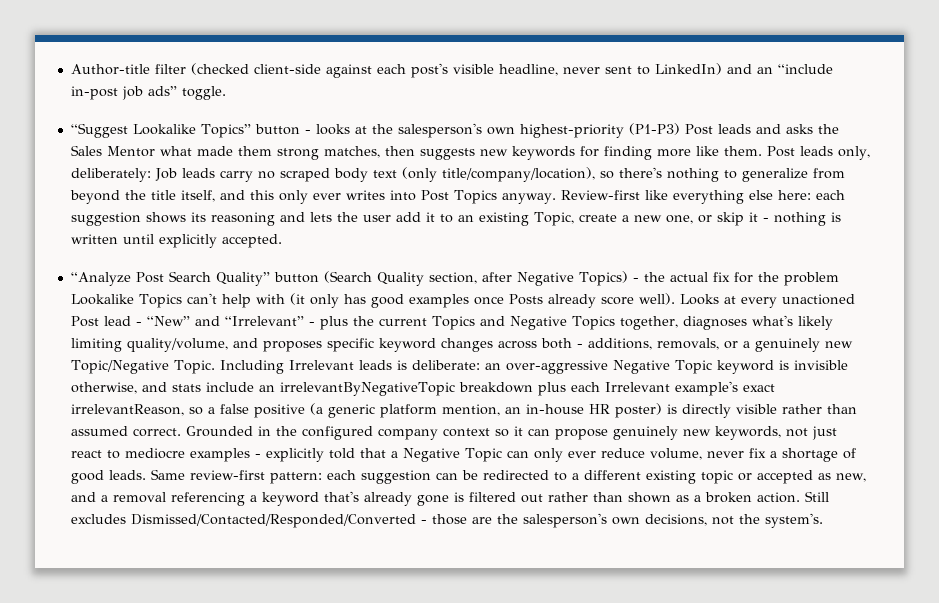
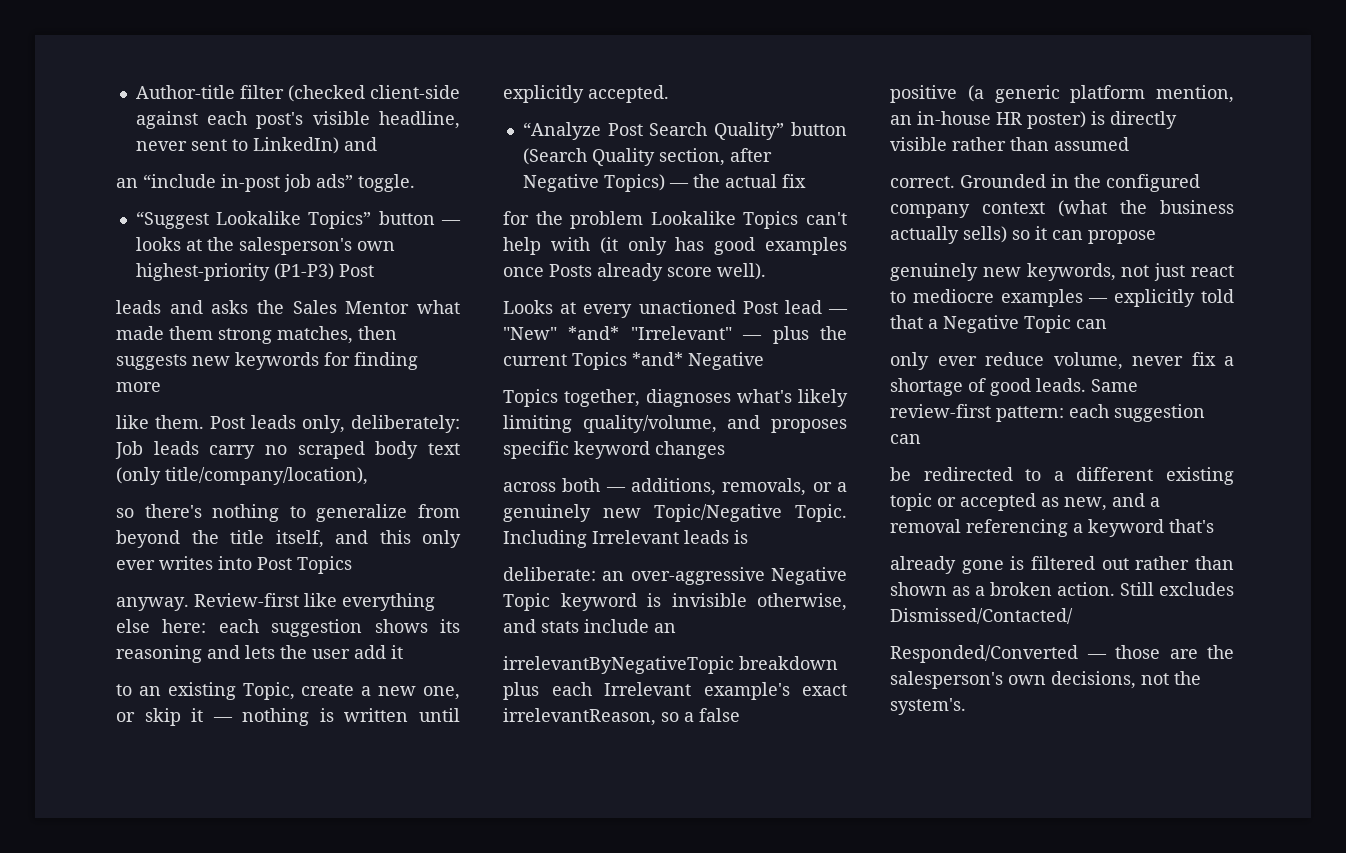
- Author-title filter (checked client-side against each post's visible headline, never sent to LinkedIn) and an “include in-post job ads” toggle.
+ Author-title filter (checked client-side against each post's visible headline, never sent to LinkedIn) and
+ an “include in-post job ads” toggle.
- “Suggest Lookalike Topics” button - looks at the salesperson's own highest-priority (P1-P3) Post leads and asks the Sales Mentor what made them strong matches, then suggests new keywords for finding more like them.
+ “Suggest Lookalike Topics” button — looks at the salesperson's own highest-priority (P1-P3) Post
+ leads and asks the Sales Mentor what made them strong matches, then suggests new keywords for finding more
+ like them.
- Post leads only, deliberately: Job leads carry no scraped body text (only title/company/location), so there's nothing to generalize from beyond the title itself, and this only ever writes into Post Topics anyway.
+ Post leads only, deliberately: Job leads carry no scraped body text (only title/company/location),
+ so there's nothing to generalize from beyond the title itself, and this only ever writes into Post Topics
+ anyway.
- Review-first like everything else here: each suggestion shows its reasoning and lets the user add it to an existing Topic, create a new one, or skip it - nothing is written until explicitly accepted.
+ Review-first like everything else here: each suggestion shows its reasoning and lets the user add it
+ to an existing Topic, create a new one, or skip it — nothing is written until explicitly accepted.
- “Analyze Post Search Quality” button (Search Quality section, after Negative Topics) - the actual fix for the problem Lookalike Topics can't help with (it only has good examples once Posts already score well). Looks at every unactioned Post lead - “New” and “Irrelevant” - plus the current Topics and Negative Topics together, diagnoses what's likely limiting quality/volume, and proposes specific keyword changes across both - additions, removals, or a genuinely new Topic/Negative Topic.
+ “Analyze Post Search Quality” button (Search Quality section, after Negative Topics) — the actual fix
+ for the problem Lookalike Topics can't help with (it only has good examples once Posts already score well).
+ Looks at every unactioned Post lead — "New" *and* "Irrelevant" — plus the current Topics *and* Negative
+ Topics together, diagnoses what's likely limiting quality/volume, and proposes specific keyword changes
+ across both — additions, removals, or a genuinely new Topic/Negative Topic.
- Including Irrelevant leads is deliberate: an over-aggressive Negative Topic keyword is invisible otherwise, and stats include an irrelevantByNegativeTopic breakdown plus each Irrelevant example's exact irrelevantReason, so a false positive (a generic platform mention, an in-house HR poster) is directly visible rather than assumed correct.
+ Including Irrelevant leads is
+ deliberate: an over-aggressive Negative Topic keyword is invisible otherwise, and stats include an
+ irrelevantByNegativeTopic breakdown plus each Irrelevant example's exact irrelevantReason, so a false
+ positive (a generic platform mention, an in-house HR poster) is directly visible rather than assumed
+ correct.
- Grounded in the configured company context so it can propose genuinely new keywords, not just react to mediocre examples - explicitly told that a Negative Topic can only ever reduce volume, never fix a shortage of good leads.
+ Grounded in the configured company context (what the business actually sells) so it can propose
+ genuinely new keywords, not just react to mediocre examples — explicitly told that a Negative Topic can
+ only ever reduce volume, never fix a shortage of good leads.
- Same review-first pattern: each suggestion can be redirected to a different existing topic or accepted as new, and a removal referencing a keyword that's already gone is filtered out rather than shown as a broken action.
+ Same review-first pattern: each suggestion can
+ be redirected to a different existing topic or accepted as new, and a removal referencing a keyword that's
+ already gone is filtered out rather than shown as a broken action.
- Still excludes Dismissed/Contacted/Responded/Converted - those are the salesperson's own decisions, not the system's.
+ Still excludes Dismissed/Contacted/
+ Responded/Converted — those are the salesperson's own decisions, not the system's.

